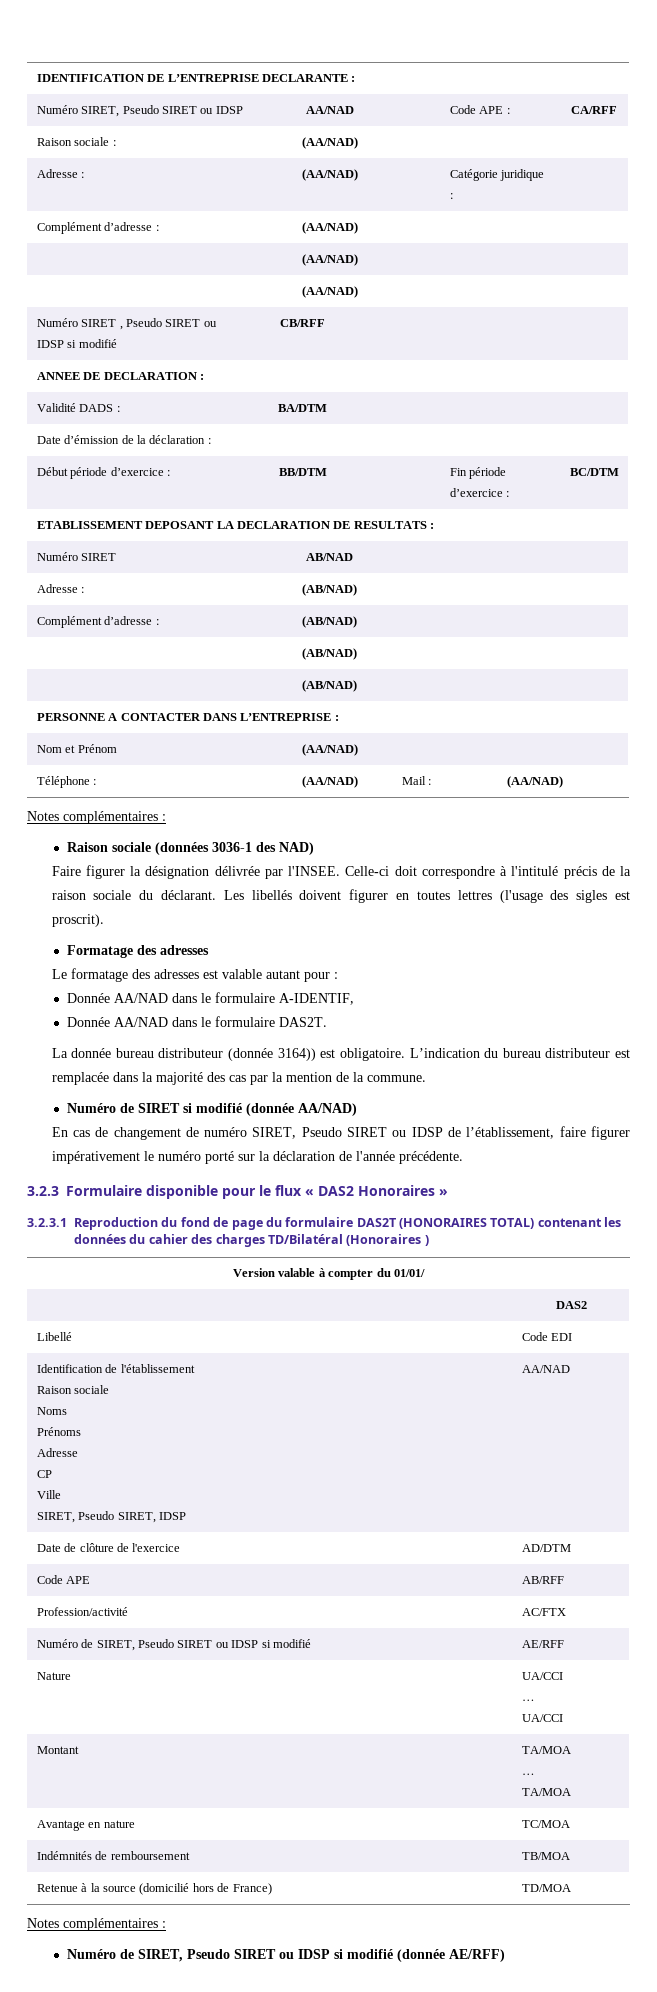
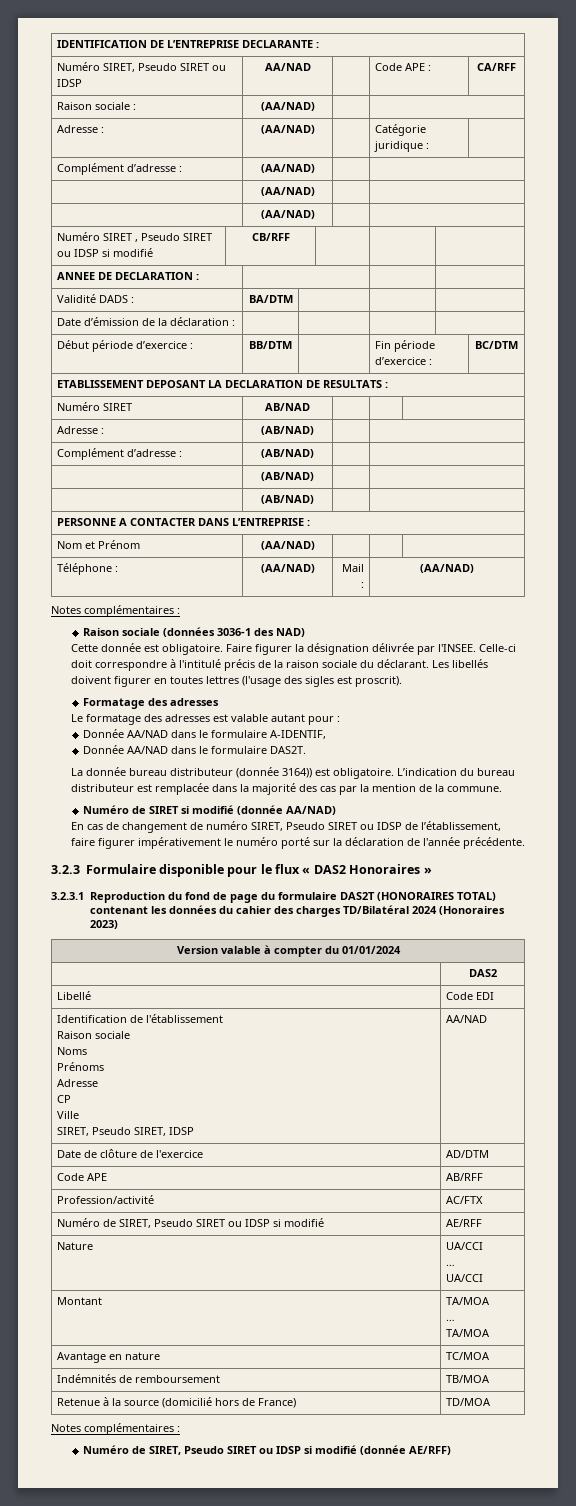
+ Cette donnée est obligatoire.
- 3.2.3.1 Reproduction du fond de page du formulaire DAS2T (HONORAIRES TOTAL) contenant les données du cahier des charges TD/Bilatéral (Honoraires )
+ 3.2.3.1 Reproduction du fond de page du formulaire DAS2T (HONORAIRES TOTAL) contenant les données du cahier des charges TD/Bilatéral 2024 (Honoraires 2023)
- Version valable à compter du 01/01/
+ Version valable à compter du 01/01/2024

